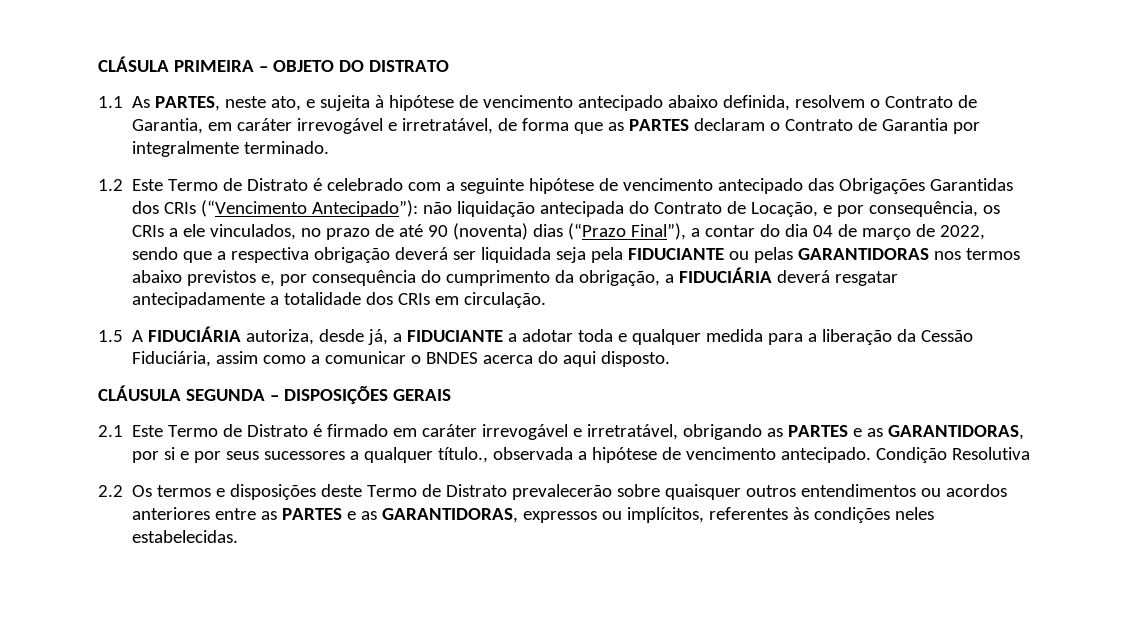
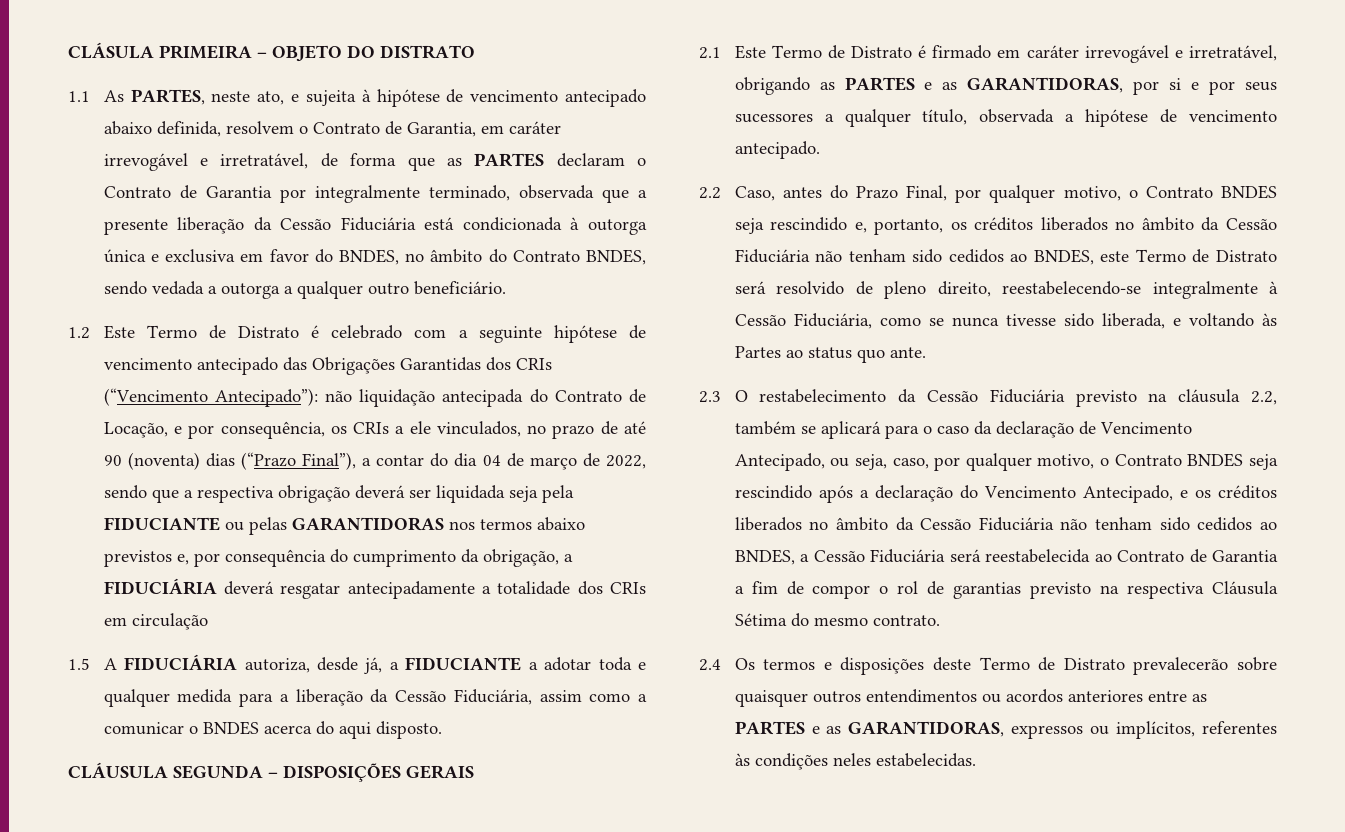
- 1.1 As PARTES, neste ato, e sujeita à hipótese de vencimento antecipado abaixo definida, resolvem o Contrato de Garantia, em caráter irrevogável e irretratável, de forma que as PARTES declaram o Contrato de Garantia por integralmente terminado.
+ 1.1 As PARTES, neste ato, e sujeita à hipótese de vencimento antecipado abaixo definida, resolvem o Contrato de Garantia, em caráter irrevogável e irretratável, de forma que as PARTES declaram o Contrato de Garantia por integralmente terminado, observada que a presente liberação da Cessão Fiduciária está condicionada à outorga única e exclusiva em favor do BNDES, no âmbito do Contrato BNDES, sendo vedada a outorga a qualquer outro beneficiário.
- não liquidação antecipada do Contrato de Locação, e por consequência, os CRIs a ele vinculados, no prazo de até 90 (noventa) dias (“Prazo Final”), a contar do dia 04 de março de 2022, sendo que a respectiva obrigação deverá ser liquidada seja pela FIDUCIANTE ou pelas GARANTIDORAS nos termos abaixo previstos e, por consequência do cumprimento da obrigação, a FIDUCIÁRIA deverá resgatar antecipadamente a totalidade dos CRIs em circulação.
+ não liquidação antecipada do Contrato de Locação, e por consequência, os CRIs a ele vinculados, no prazo de até 90 (noventa) dias (“Prazo Final”), a contar do dia 04 de março de 2022, sendo que a respectiva obrigação deverá ser liquidada seja pela FIDUCIANTE ou pelas GARANTIDORAS nos termos abaixo previstos e, por consequência do cumprimento da obrigação, a FIDUCIÁRIA deverá resgatar antecipadamente a totalidade dos CRIs em circulação
- 2.1 Este Termo de Distrato é firmado em caráter irrevogável e irretratável, obrigando as PARTES e as GARANTIDORAS, por si e por seus sucessores a qualquer título., observada a hipótese de vencimento antecipado. Condição Resolutiva
- 2.2 Os termos e disposições deste Termo de Distrato prevalecerão sobre quaisquer outros entendimentos ou acordos anteriores entre as PARTES e as GARANTIDORAS, expressos ou implícitos, referentes às condições neles estabelecidas.
+ 2.1 Este Termo de Distrato é firmado em caráter irrevogável e irretratável, obrigando as PARTES e as GARANTIDORAS, por si e por seus sucessores a qualquer título, observada a hipótese de vencimento antecipado.
+ 2.2 Caso, antes do Prazo Final, por qualquer motivo, o Contrato BNDES seja rescindido e, portanto, os créditos liberados no âmbito da Cessão Fiduciária não tenham sido cedidos ao BNDES, este Termo de Distrato será resolvido de pleno direito, reestabelecendo-se integralmente à Cessão Fiduciária, como se nunca tivesse sido liberada, e voltando às Partes ao status quo ante.
+ 2.3 O restabelecimento da Cessão Fiduciária previsto na cláusula 2.2, também se aplicará para o caso da declaração de Vencimento Antecipado, ou seja, caso, por qualquer motivo, o Contrato BNDES seja rescindido após a declaração do Vencimento Antecipado, e os créditos liberados no âmbito da Cessão Fiduciária não tenham sido cedidos ao BNDES, a Cessão Fiduciária será reestabelecida ao Contrato de Garantia a fim de compor o rol de garantias previsto na respectiva Cláusula Sétima do mesmo contrato.
+ 2.4 Os termos e disposições deste Termo de Distrato prevalecerão sobre quaisquer outros entendimentos ou acordos anteriores entre as PARTES e as GARANTIDORAS, expressos ou implícitos, referentes às condições neles estabelecidas.

